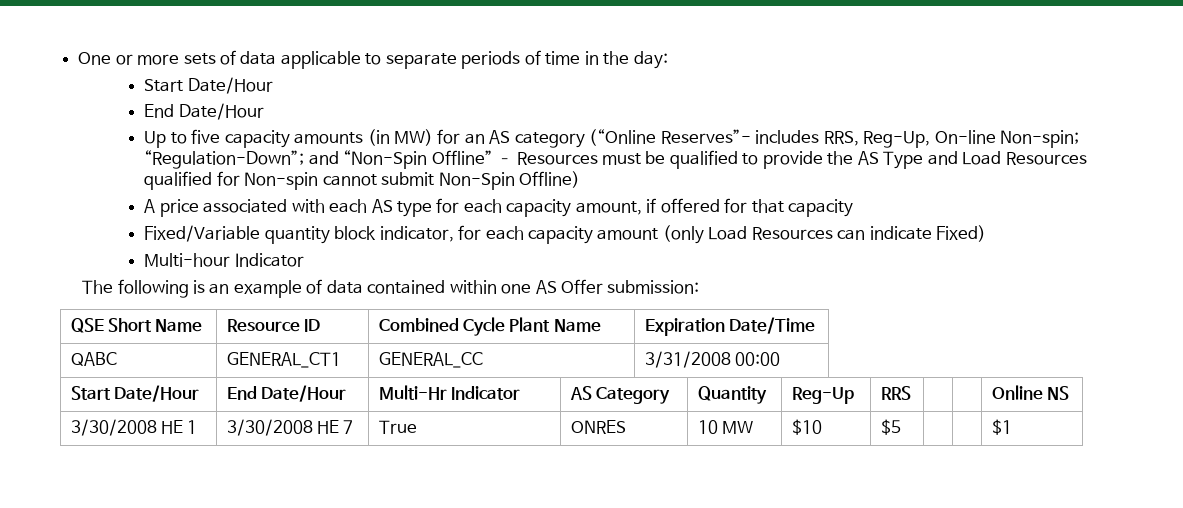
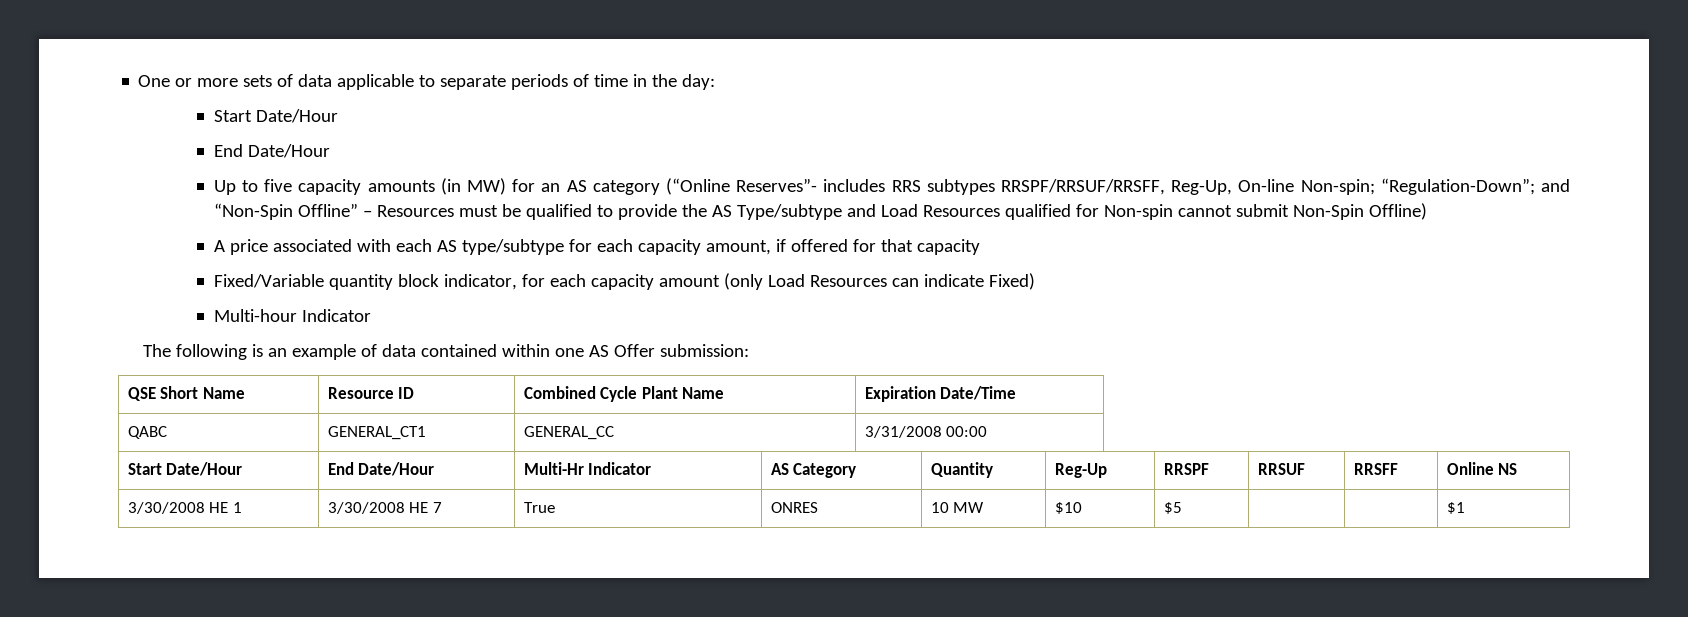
- Up to five capacity amounts (in MW) for an AS category (“Online Reserves”- includes RRS, Reg-Up, On-line Non-spin; “Regulation-Down”; and “Non-Spin Offline” – Resources must be qualified to provide the AS Type and Load Resources qualified for Non-spin cannot submit Non-Spin Offline)
+ Up to five capacity amounts (in MW) for an AS category (“Online Reserves”- includes RRS subtypes RRSPF/RRSUF/RRSFF, Reg-Up, On-line Non-spin; “Regulation-Down”; and “Non-Spin Offline” – Resources must be qualified to provide the AS Type/subtype and Load Resources qualified for Non-spin cannot submit Non-Spin Offline)
- A price associated with each AS type for each capacity amount, if offered for that capacity
+ A price associated with each AS type/subtype for each capacity amount, if offered for that capacity
- Start Date/Hour | End Date/Hour | Multi-Hr Indicator | AS Category | Quantity | Reg-Up | RRS | | | Online NS
+ Start Date/Hour | End Date/Hour | Multi-Hr Indicator | AS Category | Quantity | Reg-Up | RRSPF | RRSUF | RRSFF | Online NS

